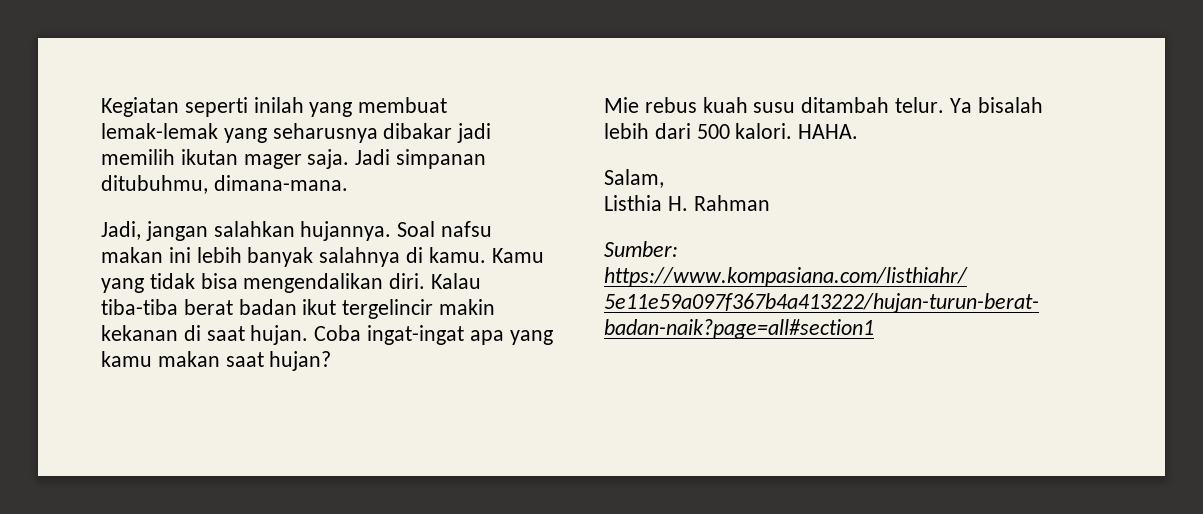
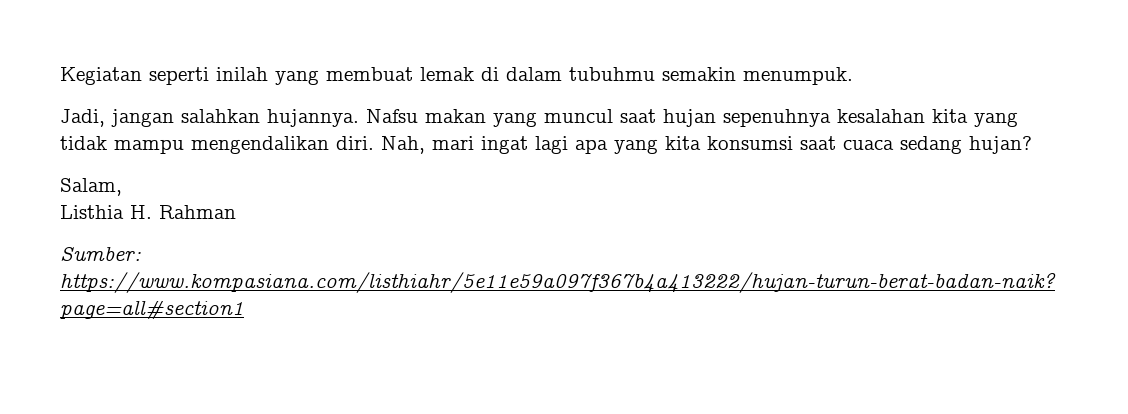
- Kegiatan seperti inilah yang membuat lemak-lemak yang seharusnya dibakar jadi memilih ikutan mager saja. Jadi simpanan ditubuhmu, dimana-mana.
- Jadi, jangan salahkan hujannya. Soal nafsu makan ini lebih banyak salahnya di kamu. Kamu yang tidak bisa mengendalikan diri.
+ Kegiatan seperti inilah yang membuat lemak di dalam tubuhmu semakin menumpuk.
+ Jadi, jangan salahkan hujannya. Nafsu makan yang muncul saat hujan sepenuhnya kesalahan kita yang tidak mampu mengendalikan diri.
- Kalau tiba-tiba berat badan ikut tergelincir makin kekanan di saat hujan. Coba ingat-ingat apa yang kamu makan saat hujan?
- Mie rebus kuah susu ditambah telur. Ya bisalah lebih dari 500 kalori. HAHA.
+ Nah, mari ingat lagi apa yang kita konsumsi saat cuaca sedang hujan?

